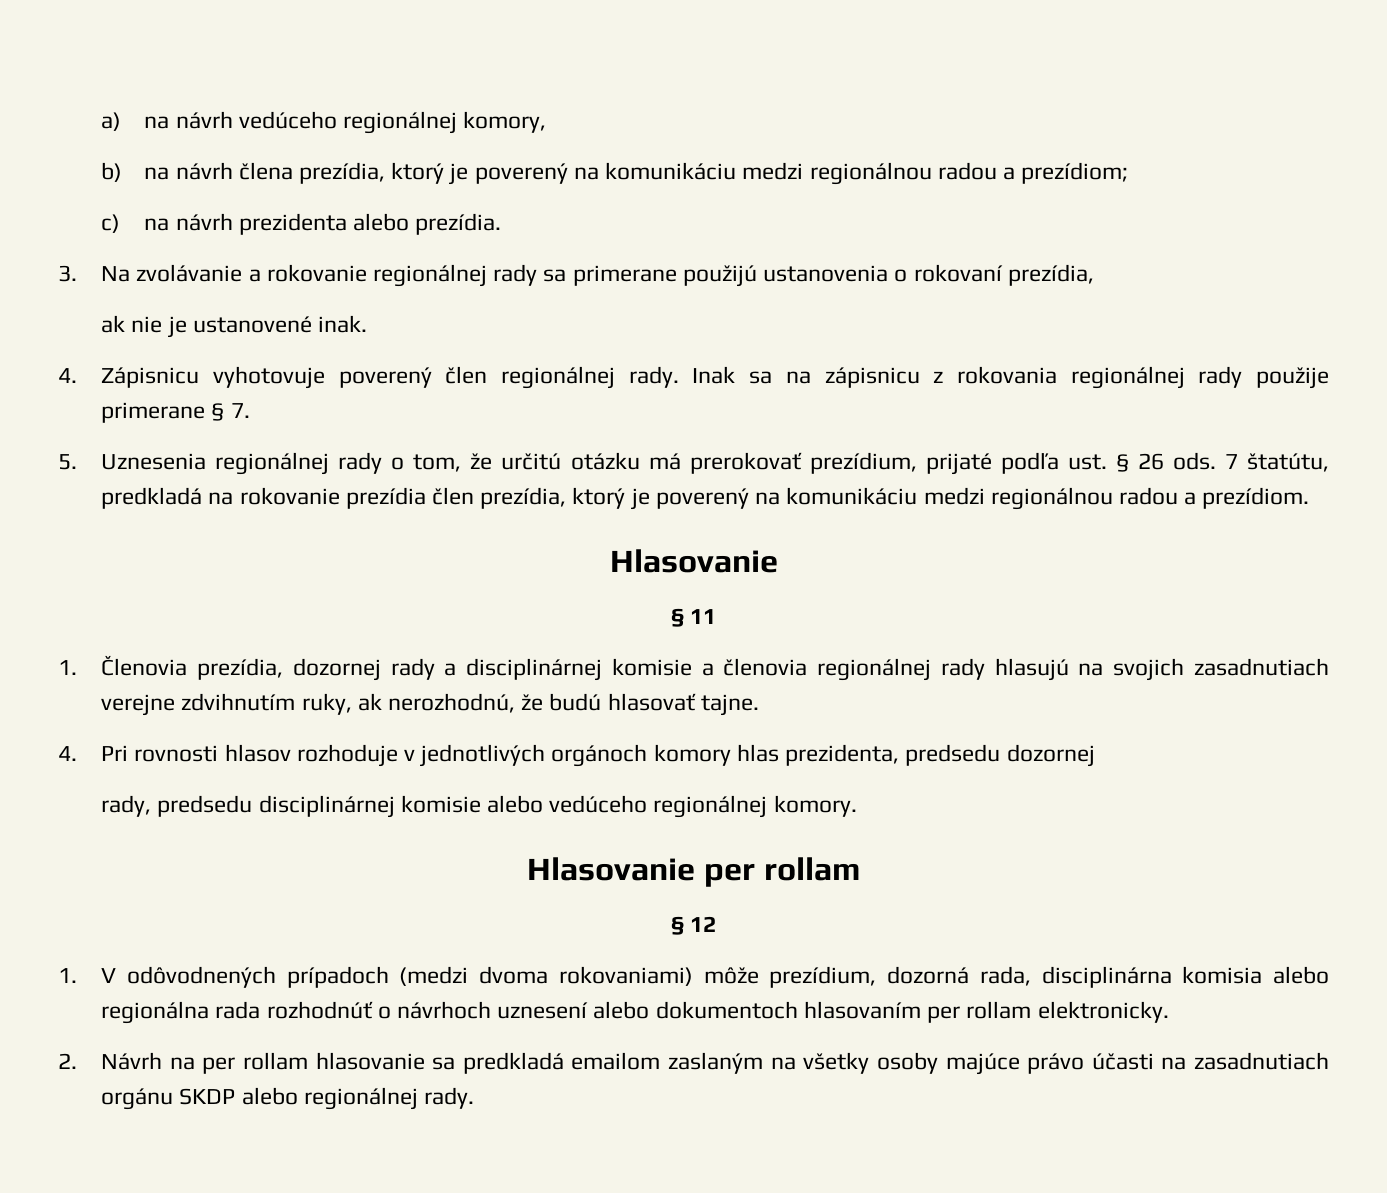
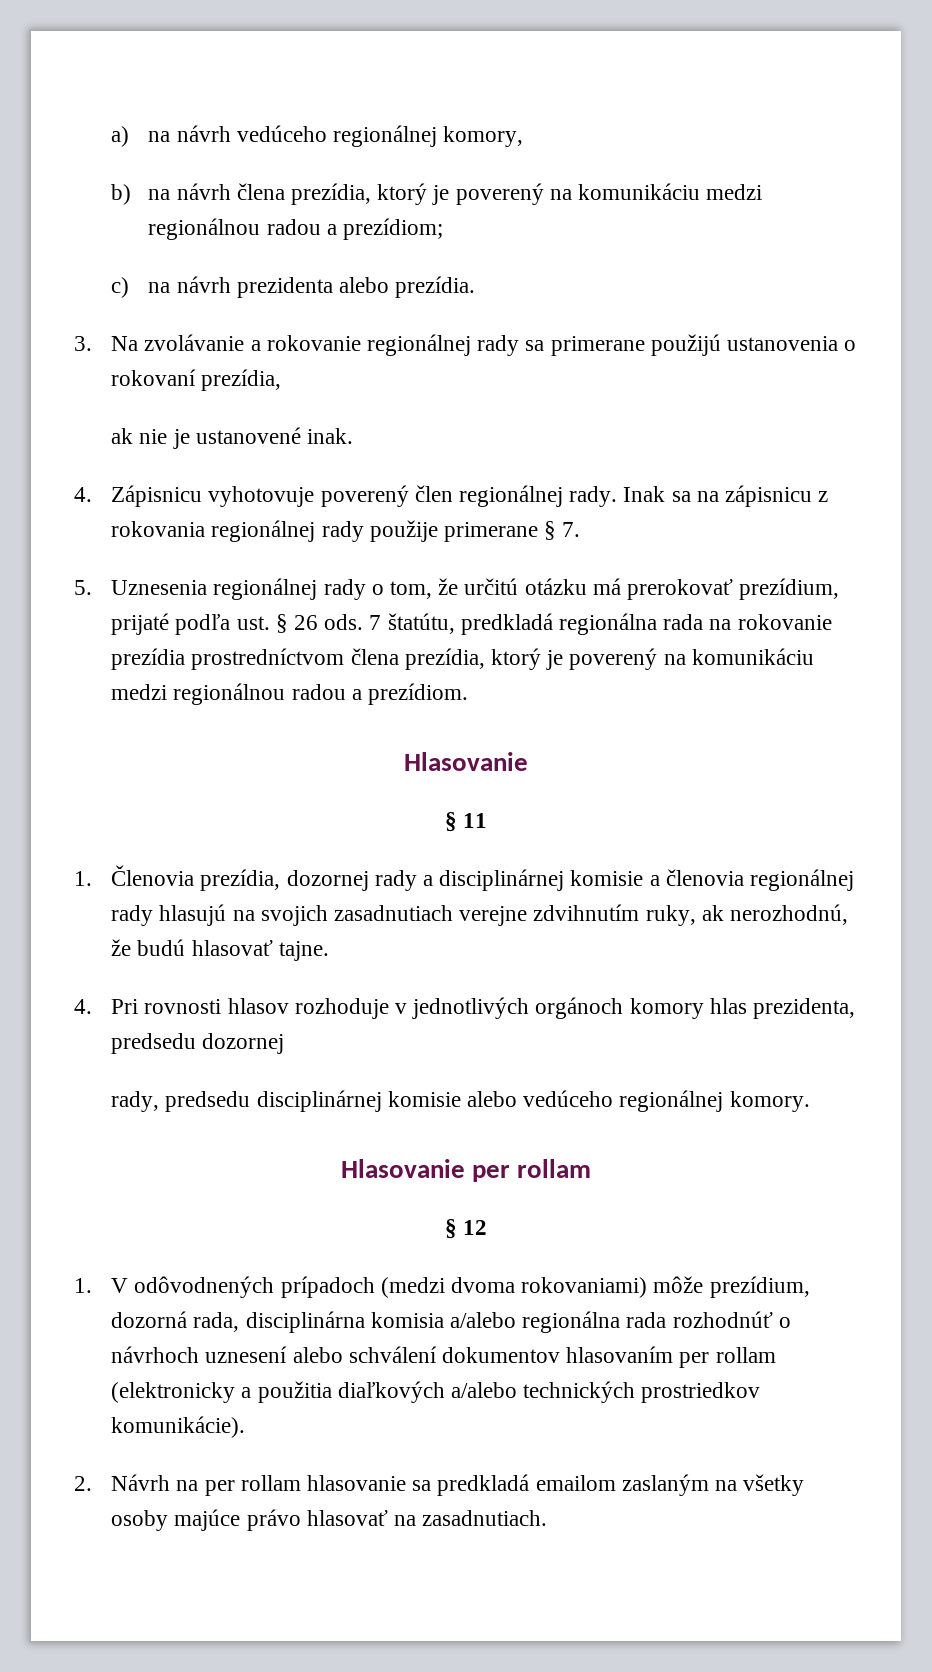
- 7 štatútu, predkladá na rokovanie prezídia člen prezídia, ktorý je poverený na komunikáciu medzi regionálnou radou a prezídiom.
+ 7 štatútu, predkladá regionálna rada na rokovanie prezídia prostredníctvom člena prezídia, ktorý je poverený na komunikáciu medzi regionálnou radou a prezídiom.
- 1. V odôvodnených prípadoch (medzi dvoma rokovaniami) môže prezídium, dozorná rada, disciplinárna komisia alebo regionálna rada rozhodnúť o návrhoch uznesení alebo dokumentoch hlasovaním per rollam elektronicky.
+ 1. V odôvodnených prípadoch (medzi dvoma rokovaniami) môže prezídium, dozorná rada, disciplinárna komisia a/alebo regionálna rada rozhodnúť o návrhoch uznesení alebo schválení dokumentov hlasovaním per rollam (elektronicky a použitia diaľkových a/alebo technických prostriedkov komunikácie).
- 2. Návrh na per rollam hlasovanie sa predkladá emailom zaslaným na všetky osoby majúce právo účasti na zasadnutiach orgánu SKDP alebo regionálnej rady.
+ 2. Návrh na per rollam hlasovanie sa predkladá emailom zaslaným na všetky osoby majúce právo hlasovať na zasadnutiach.

